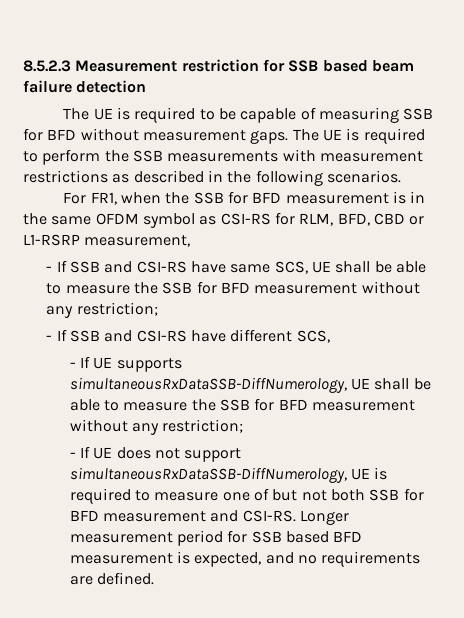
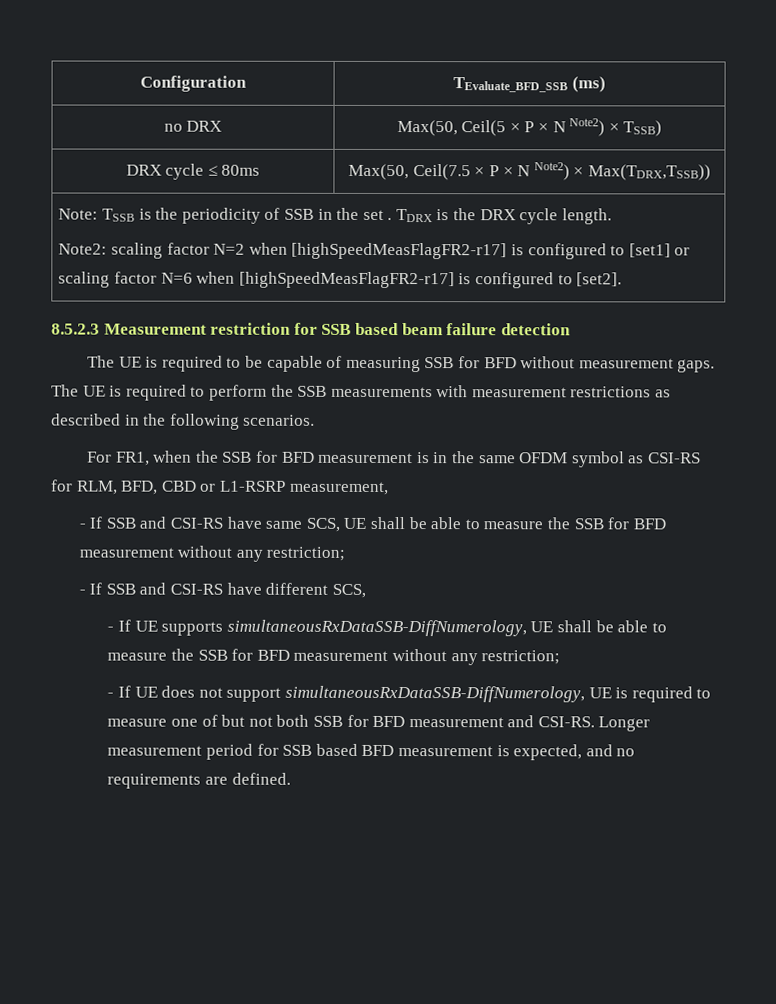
+ Configuration | TEvaluate_BFD_SSB (ms)
+ no DRX | Max(50, Ceil(5 × P × N Note2) × TSSB)
+ DRX cycle ≤ 80ms | Max(50, Ceil(7.5 × P × N Note2) × Max(TDRX,TSSB))
+ Note: TSSB is the periodicity of SSB in the set . TDRX is the DRX cycle length.
+ Note2: scaling factor N=2 when [highSpeedMeasFlagFR2-r17] is configured to [set1] or scaling factor N=6 when [highSpeedMeasFlagFR2-r17] is configured to [set2].

